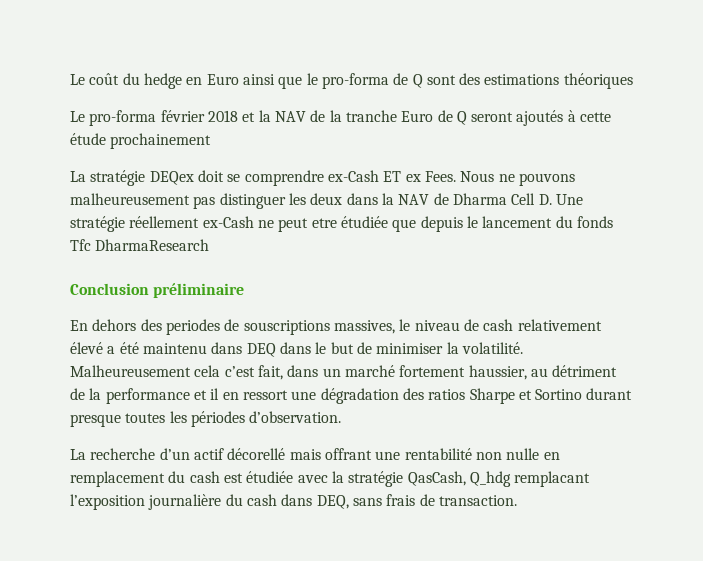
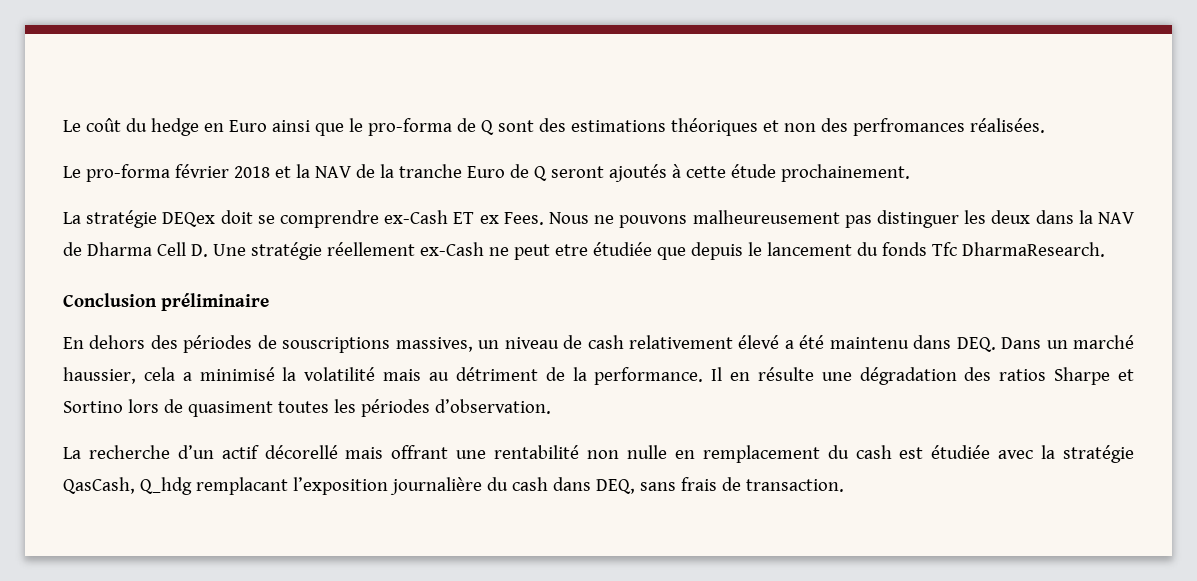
- Le coût du hedge en Euro ainsi que le pro-forma de Q sont des estimations théoriques
+ Le coût du hedge en Euro ainsi que le pro-forma de Q sont des estimations théoriques et non des perfromances réalisées.
- Le pro-forma février 2018 et la NAV de la tranche Euro de Q seront ajoutés à cette étude prochainement
+ Le pro-forma février 2018 et la NAV de la tranche Euro de Q seront ajoutés à cette étude prochainement.
- Nous ne pouvons malheureusement pas distinguer les deux dans la NAV de Dharma Cell D. Une stratégie réellement ex-Cash ne peut etre étudiée que depuis le lancement du fonds Tfc DharmaResearch
+ Nous ne pouvons malheureusement pas distinguer les deux dans la NAV de Dharma Cell D. Une stratégie réellement ex-Cash ne peut etre étudiée que depuis le lancement du fonds Tfc DharmaResearch.
- En dehors des periodes de souscriptions massives, le niveau de cash relativement élevé a été maintenu dans DEQ dans le but de minimiser la volatilité. Malheureusement cela c’est fait, dans un marché fortement haussier, au détriment de la performance et il en ressort une dégradation des ratios Sharpe et Sortino durant presque toutes les périodes d’observation.
+ En dehors des périodes de souscriptions massives, un niveau de cash relativement élevé a été maintenu dans DEQ. Dans un marché haussier, cela a minimisé la volatilité mais au détriment de la performance. Il en résulte une dégradation des ratios Sharpe et Sortino lors de quasiment toutes les périodes d’observation.

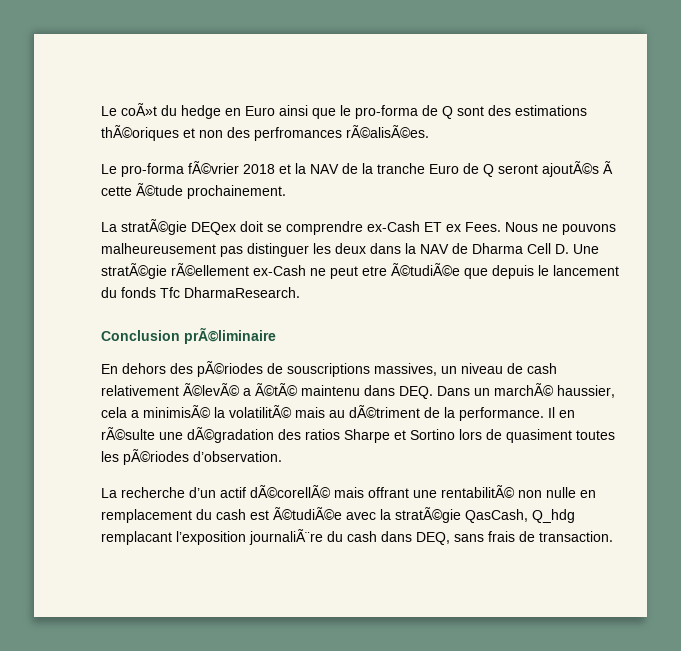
- Le coût du hedge en Euro ainsi que le pro-forma de Q sont des estimations théoriques et non des perfromances réalisées.
+ Le coÃ»t du hedge en Euro ainsi que le pro-forma de Q sont des estimations thÃ©oriques et non des perfromances rÃ©alisÃ©es.
- Le pro-forma février 2018 et la NAV de la tranche Euro de Q seront ajoutés à cette étude prochainement.
+ Le pro-forma fÃ©vrier 2018 et la NAV de la tranche Euro de Q seront ajoutÃ©s Ã cette Ã©tude prochainement.
- La stratégie DEQex doit se comprendre ex-Cash ET ex Fees.
+ La stratÃ©gie DEQex doit se comprendre ex-Cash ET ex Fees.
- Nous ne pouvons malheureusement pas distinguer les deux dans la NAV de Dharma Cell D. Une stratégie réellement ex-Cash ne peut etre étudiée que depuis le lancement du fonds Tfc DharmaResearch.
+ Nous ne pouvons malheureusement pas distinguer les deux dans la NAV de Dharma Cell D. Une stratÃ©gie rÃ©ellement ex-Cash ne peut etre Ã©tudiÃ©e que depuis le lancement du fonds Tfc DharmaResearch.
- Conclusion préliminaire
+ Conclusion prÃ©liminaire
- En dehors des périodes de souscriptions massives, un niveau de cash relativement élevé a été maintenu dans DEQ. Dans un marché haussier, cela a minimisé la volatilité mais au détriment de la performance.
+ En dehors des pÃ©riodes de souscriptions massives, un niveau de cash relativement Ã©levÃ© a Ã©tÃ© maintenu dans DEQ. Dans un marchÃ© haussier, cela a minimisÃ© la volatilitÃ© mais au dÃ©triment de la performance.
- Il en résulte une dégradation des ratios Sharpe et Sortino lors de quasiment toutes les périodes d’observation.
+ Il en rÃ©sulte une dÃ©gradation des ratios Sharpe et Sortino lors de quasiment toutes les pÃ©riodes d’observation.
- La recherche d’un actif décorellé mais offrant une rentabilité non nulle en remplacement du cash est étudiée avec la stratégie QasCash, Q_hdg remplacant l’exposition journalière du cash dans DEQ, sans frais de transaction.
+ La recherche d’un actif dÃ©corellÃ© mais offrant une rentabilitÃ© non nulle en remplacement du cash est Ã©tudiÃ©e avec la stratÃ©gie QasCash, Q_hdg remplacant l’exposition journaliÃ¨re du cash dans DEQ, sans frais de transaction.

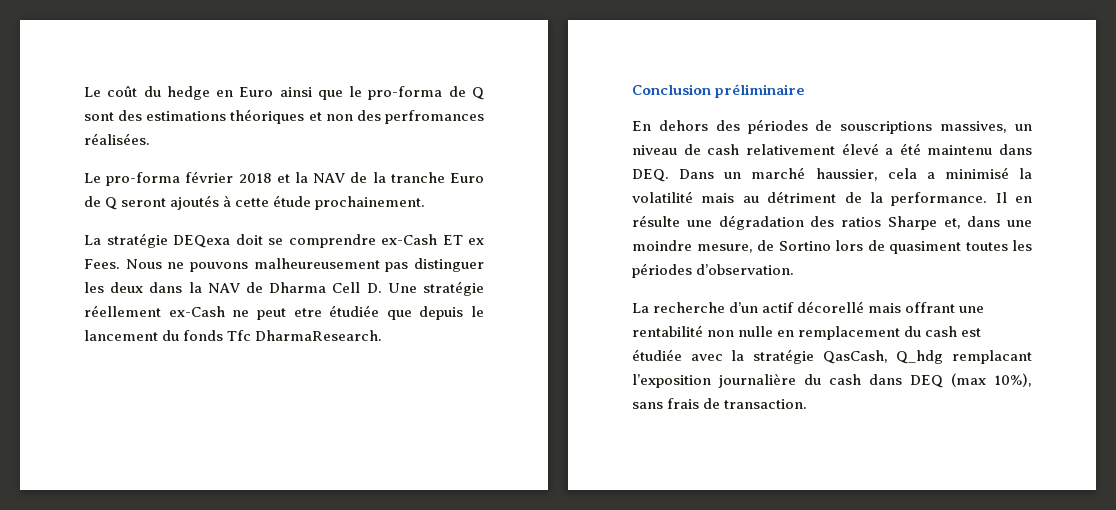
- Le coÃ»t du hedge en Euro ainsi que le pro-forma de Q sont des estimations thÃ©oriques et non des perfromances rÃ©alisÃ©es.
+ Le coût du hedge en Euro ainsi que le pro-forma de Q sont des estimations théoriques et non des perfromances réalisées.
- Le pro-forma fÃ©vrier 2018 et la NAV de la tranche Euro de Q seront ajoutÃ©s Ã cette Ã©tude prochainement.
+ Le pro-forma février 2018 et la NAV de la tranche Euro de Q seront ajoutés à cette étude prochainement.
- La stratÃ©gie DEQex doit se comprendre ex-Cash ET ex Fees.
+ La stratégie DEQexa doit se comprendre ex-Cash ET ex Fees.
- Nous ne pouvons malheureusement pas distinguer les deux dans la NAV de Dharma Cell D. Une stratÃ©gie rÃ©ellement ex-Cash ne peut etre Ã©tudiÃ©e que depuis le lancement du fonds Tfc DharmaResearch.
+ Nous ne pouvons malheureusement pas distinguer les deux dans la NAV de Dharma Cell D. Une stratégie réellement ex-Cash ne peut etre étudiée que depuis le lancement du fonds Tfc DharmaResearch.
- Conclusion prÃ©liminaire
+ Conclusion préliminaire
- En dehors des pÃ©riodes de souscriptions massives, un niveau de cash relativement Ã©levÃ© a Ã©tÃ© maintenu dans DEQ. Dans un marchÃ© haussier, cela a minimisÃ© la volatilitÃ© mais au dÃ©triment de la performance.
+ En dehors des périodes de souscriptions massives, un niveau de cash relativement élevé a été maintenu dans DEQ. Dans un marché haussier, cela a minimisé la volatilité mais au détriment de la performance.
- Il en rÃ©sulte une dÃ©gradation des ratios Sharpe et Sortino lors de quasiment toutes les pÃ©riodes d’observation.
+ Il en résulte une dégradation des ratios Sharpe et, dans une moindre mesure, de Sortino lors de quasiment toutes les périodes d’observation.
- La recherche d’un actif dÃ©corellÃ© mais offrant une rentabilitÃ© non nulle en remplacement du cash est Ã©tudiÃ©e avec la stratÃ©gie QasCash, Q_hdg remplacant l’exposition journaliÃ¨re du cash dans DEQ, sans frais de transaction.
+ La recherche d’un actif décorellé mais offrant une rentabilité non nulle en remplacement du cash est étudiée avec la stratégie QasCash, Q_hdg remplacant l’exposition journalière du cash dans DEQ (max 10%), sans frais de transaction.

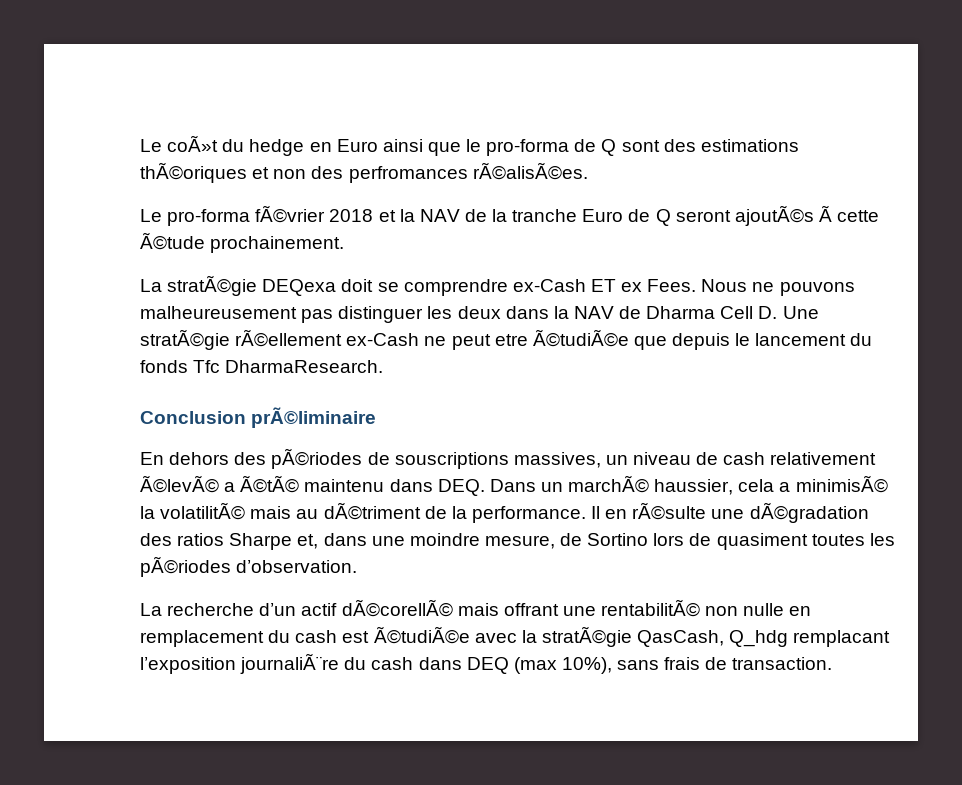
- Le coût du hedge en Euro ainsi que le pro-forma de Q sont des estimations théoriques et non des perfromances réalisées.
+ Le coÃ»t du hedge en Euro ainsi que le pro-forma de Q sont des estimations thÃ©oriques et non des perfromances rÃ©alisÃ©es.
- Le pro-forma février 2018 et la NAV de la tranche Euro de Q seront ajoutés à cette étude prochainement.
+ Le pro-forma fÃ©vrier 2018 et la NAV de la tranche Euro de Q seront ajoutÃ©s Ã cette Ã©tude prochainement.
- La stratégie DEQexa doit se comprendre ex-Cash ET ex Fees.
+ La stratÃ©gie DEQexa doit se comprendre ex-Cash ET ex Fees.
- Nous ne pouvons malheureusement pas distinguer les deux dans la NAV de Dharma Cell D. Une stratégie réellement ex-Cash ne peut etre étudiée que depuis le lancement du fonds Tfc DharmaResearch.
+ Nous ne pouvons malheureusement pas distinguer les deux dans la NAV de Dharma Cell D. Une stratÃ©gie rÃ©ellement ex-Cash ne peut etre Ã©tudiÃ©e que depuis le lancement du fonds Tfc DharmaResearch.
- Conclusion préliminaire
+ Conclusion prÃ©liminaire
- En dehors des périodes de souscriptions massives, un niveau de cash relativement élevé a été maintenu dans DEQ. Dans un marché haussier, cela a minimisé la volatilité mais au détriment de la performance.
+ En dehors des pÃ©riodes de souscriptions massives, un niveau de cash relativement Ã©levÃ© a Ã©tÃ© maintenu dans DEQ. Dans un marchÃ© haussier, cela a minimisÃ© la volatilitÃ© mais au dÃ©triment de la performance.
- Il en résulte une dégradation des ratios Sharpe et, dans une moindre mesure, de Sortino lors de quasiment toutes les périodes d’observation.
+ Il en rÃ©sulte une dÃ©gradation des ratios Sharpe et, dans une moindre mesure, de Sortino lors de quasiment toutes les pÃ©riodes d’observation.
- La recherche d’un actif décorellé mais offrant une rentabilité non nulle en remplacement du cash est étudiée avec la stratégie QasCash, Q_hdg remplacant l’exposition journalière du cash dans DEQ (max 10%), sans frais de transaction.
+ La recherche d’un actif dÃ©corellÃ© mais offrant une rentabilitÃ© non nulle en remplacement du cash est Ã©tudiÃ©e avec la stratÃ©gie QasCash, Q_hdg remplacant l’exposition journaliÃ¨re du cash dans DEQ (max 10%), sans frais de transaction.

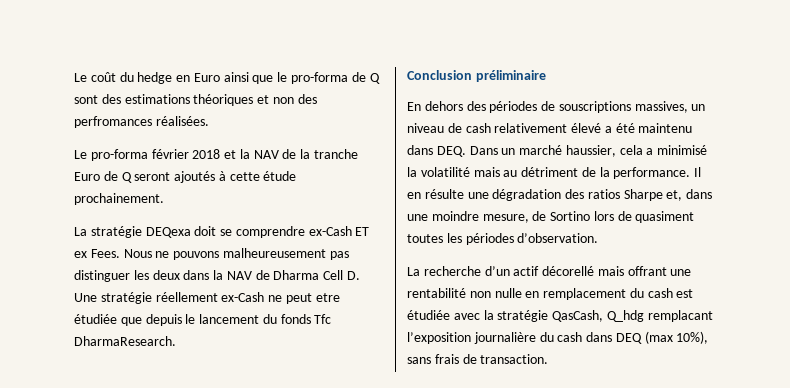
- Le coÃ»t du hedge en Euro ainsi que le pro-forma de Q sont des estimations thÃ©oriques et non des perfromances rÃ©alisÃ©es.
+ Le coût du hedge en Euro ainsi que le pro-forma de Q sont des estimations théoriques et non des perfromances réalisées.
- Le pro-forma fÃ©vrier 2018 et la NAV de la tranche Euro de Q seront ajoutÃ©s Ã cette Ã©tude prochainement.
+ Le pro-forma février 2018 et la NAV de la tranche Euro de Q seront ajoutés à cette étude prochainement.
- La stratÃ©gie DEQexa doit se comprendre ex-Cash ET ex Fees.
+ La stratégie DEQexa doit se comprendre ex-Cash ET ex Fees.
- Nous ne pouvons malheureusement pas distinguer les deux dans la NAV de Dharma Cell D. Une stratÃ©gie rÃ©ellement ex-Cash ne peut etre Ã©tudiÃ©e que depuis le lancement du fonds Tfc DharmaResearch.
+ Nous ne pouvons malheureusement pas distinguer les deux dans la NAV de Dharma Cell D. Une stratégie réellement ex-Cash ne peut etre étudiée que depuis le lancement du fonds Tfc DharmaResearch.
- Conclusion prÃ©liminaire
+ Conclusion préliminaire
- En dehors des pÃ©riodes de souscriptions massives, un niveau de cash relativement Ã©levÃ© a Ã©tÃ© maintenu dans DEQ. Dans un marchÃ© haussier, cela a minimisÃ© la volatilitÃ© mais au dÃ©triment de la performance.
+ En dehors des périodes de souscriptions massives, un niveau de cash relativement élevé a été maintenu dans DEQ. Dans un marché haussier, cela a minimisé la volatilité mais au détriment de la performance.
- Il en rÃ©sulte une dÃ©gradation des ratios Sharpe et, dans une moindre mesure, de Sortino lors de quasiment toutes les pÃ©riodes d’observation.
+ Il en résulte une dégradation des ratios Sharpe et, dans une moindre mesure, de Sortino lors de quasiment toutes les périodes d’observation.
- La recherche d’un actif dÃ©corellÃ© mais offrant une rentabilitÃ© non nulle en remplacement du cash est Ã©tudiÃ©e avec la stratÃ©gie QasCash, Q_hdg remplacant l’exposition journaliÃ¨re du cash dans DEQ (max 10%), sans frais de transaction.
+ La recherche d’un actif décorellé mais offrant une rentabilité non nulle en remplacement du cash est étudiée avec la stratégie QasCash, Q_hdg remplacant l’exposition journalière du cash dans DEQ (max 10%), sans frais de transaction.

